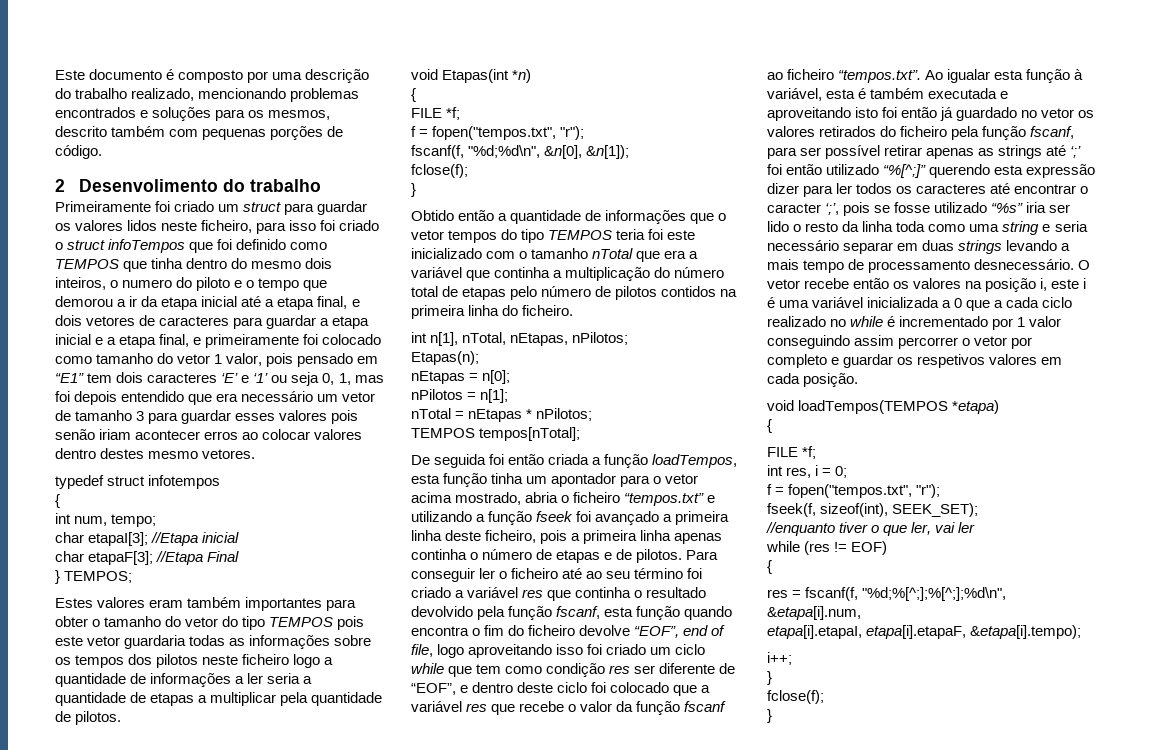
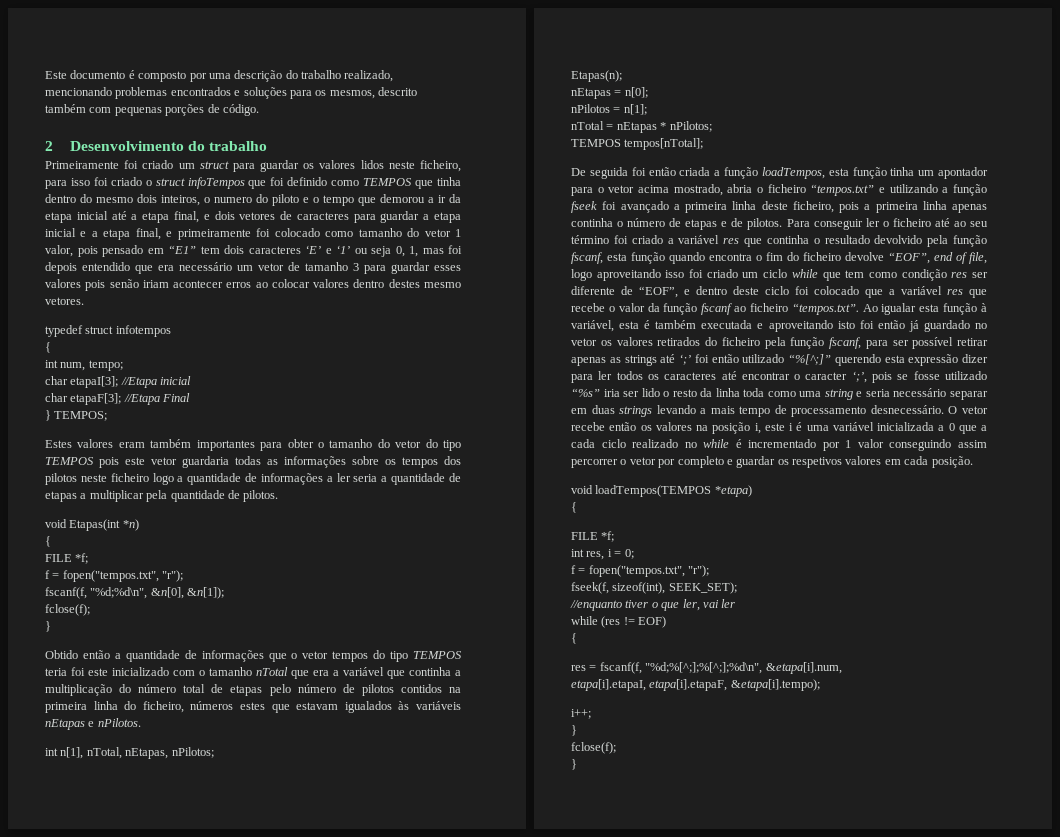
- 2 Desenvolimento do trabalho
+ 2 Desenvolvimento do trabalho
- Obtido então a quantidade de informações que o vetor tempos do tipo TEMPOS teria foi este inicializado com o tamanho nTotal que era a variável que continha a multiplicação do número total de etapas pelo número de pilotos contidos na primeira linha do ficheiro.
+ Obtido então a quantidade de informações que o vetor tempos do tipo TEMPOS teria foi este inicializado com o tamanho nTotal que era a variável que continha a multiplicação do número total de etapas pelo número de pilotos contidos na primeira linha do ficheiro, números estes que estavam igualados às variáveis nEtapas e nPilotos.

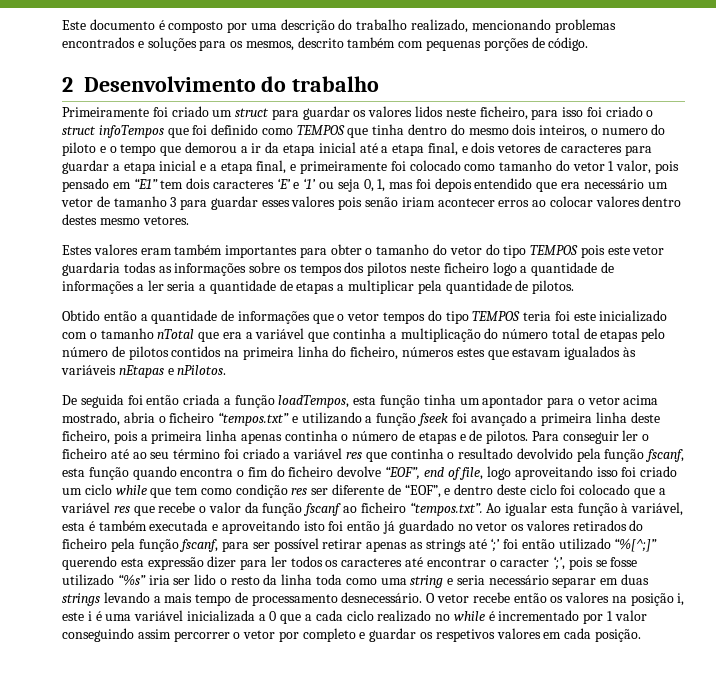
- typedef struct infotempos
- {
- int num, tempo;
- char etapaI[3]; //Etapa inicial
- char etapaF[3]; //Etapa Final
- } TEMPOS;
- void Etapas(int *n)
- {
- FILE *f;
- f = fopen("tempos.txt", "r");
- fscanf(f, "%d;%d\n", &n[0], &n[1]);
- fclose(f);
- }
- int n[1], nTotal, nEtapas, nPilotos;
- Etapas(n);
- nEtapas = n[0];
- nPilotos = n[1];
- nTotal = nEtapas * nPilotos;
- TEMPOS tempos[nTotal];
- void loadTempos(TEMPOS *etapa)
- {
- FILE *f;
- int res, i = 0;
- f = fopen("tempos.txt", "r");
- fseek(f, sizeof(int), SEEK_SET);
- //enquanto tiver o que ler, vai ler
- while (res != EOF)
- {
- res = fscanf(f, "%d;%[^;];%[^;];%d\n", &etapa[i].num,
- etapa[i].etapaI, etapa[i].etapaF, &etapa[i].tempo);
- i++;
- }
- fclose(f);
- }

